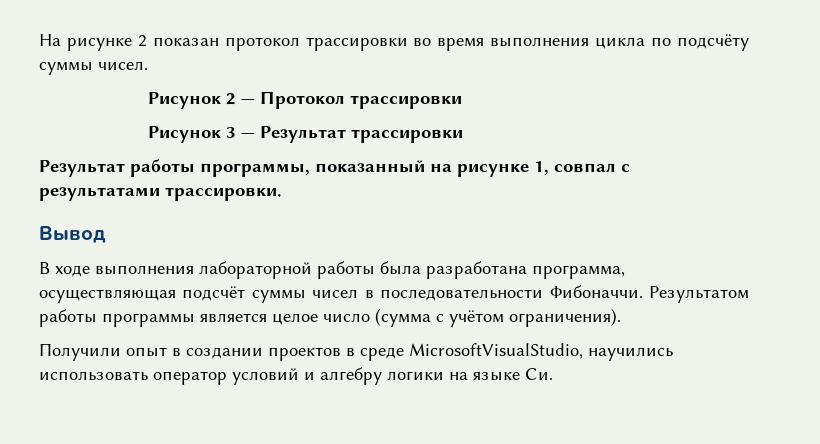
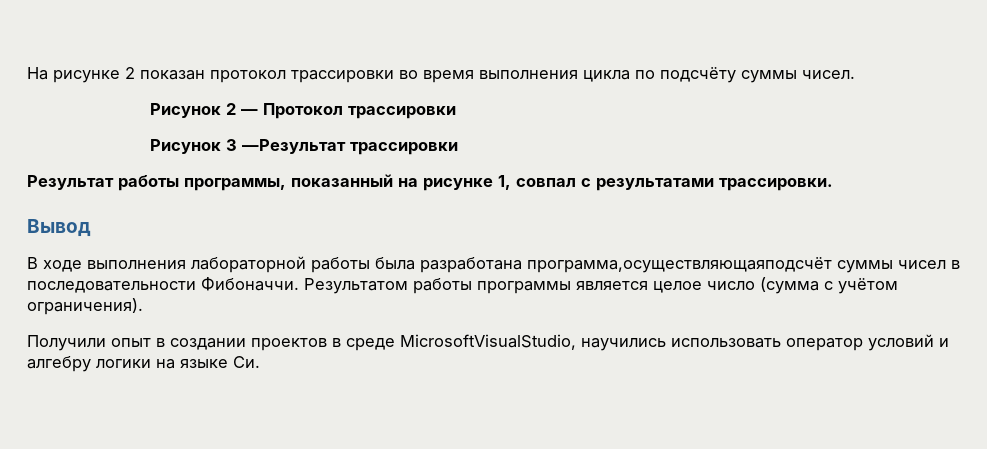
- Рисунок 3 — Результат трассировки
+ Рисунок 3 —Результат трассировки
- В ходе выполнения лабораторной работы была разработана программа, осуществляющая подсчёт суммы чисел в последовательности Фибоначчи.
+ В ходе выполнения лабораторной работы была разработана программа,осуществляющаяподсчёт суммы чисел в последовательности Фибоначчи.

